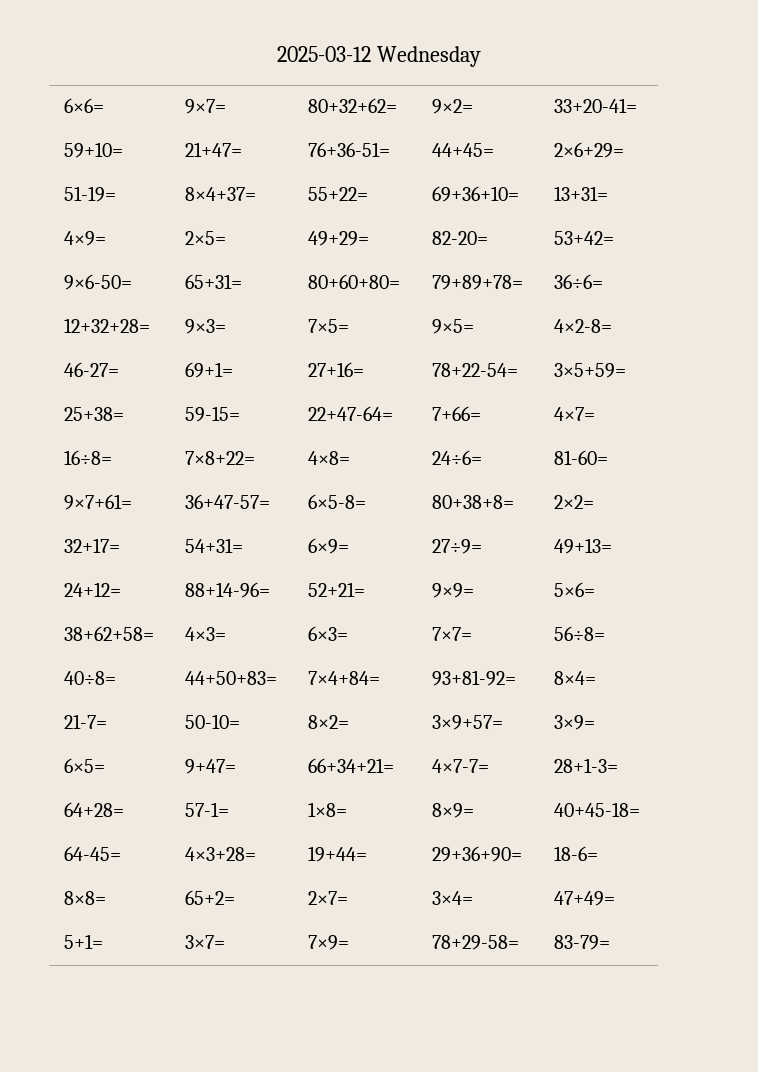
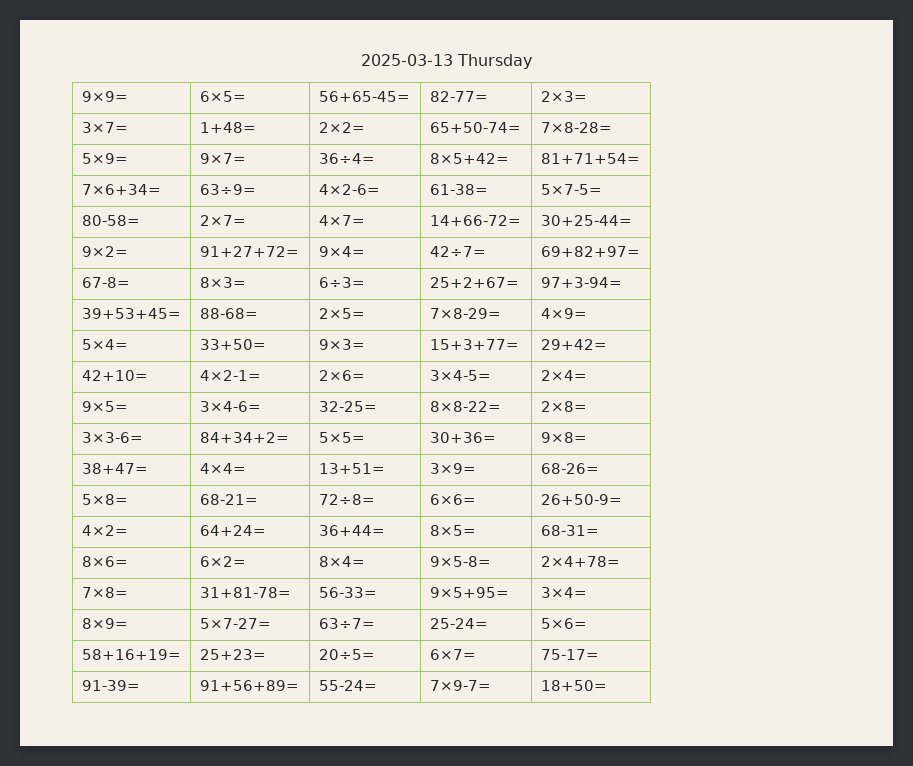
- 2025-03-12 Wednesday
- 6×6= | 9×7= | 80+32+62= | 9×2= | 33+20-41=
- 59+10= | 21+47= | 76+36-51= | 44+45= | 2×6+29=
- 51-19= | 8×4+37= | 55+22= | 69+36+10= | 13+31=
- 4×9= | 2×5= | 49+29= | 82-20= | 53+42=
- 9×6-50= | 65+31= | 80+60+80= | 79+89+78= | 36÷6=
- 12+32+28= | 9×3= | 7×5= | 9×5= | 4×2-8=
- 46-27= | 69+1= | 27+16= | 78+22-54= | 3×5+59=
- 25+38= | 59-15= | 22+47-64= | 7+66= | 4×7=
- 16÷8= | 7×8+22= | 4×8= | 24÷6= | 81-60=
- 9×7+61= | 36+47-57= | 6×5-8= | 80+38+8= | 2×2=
- 32+17= | 54+31= | 6×9= | 27÷9= | 49+13=
- 24+12= | 88+14-96= | 52+21= | 9×9= | 5×6=
- 38+62+58= | 4×3= | 6×3= | 7×7= | 56÷8=
- 40÷8= | 44+50+83= | 7×4+84= | 93+81-92= | 8×4=
- 21-7= | 50-10= | 8×2= | 3×9+57= | 3×9=
- 6×5= | 9+47= | 66+34+21= | 4×7-7= | 28+1-3=
- 64+28= | 57-1= | 1×8= | 8×9= | 40+45-18=
- 64-45= | 4×3+28= | 19+44= | 29+36+90= | 18-6=
- 8×8= | 65+2= | 2×7= | 3×4= | 47+49=
- 5+1= | 3×7= | 7×9= | 78+29-58= | 83-79=
+ 2025-03-13 Thursday
+ 9×9= | 6×5= | 56+65-45= | 82-77= | 2×3=
+ 3×7= | 1+48= | 2×2= | 65+50-74= | 7×8-28=
+ 5×9= | 9×7= | 36÷4= | 8×5+42= | 81+71+54=
+ 7×6+34= | 63÷9= | 4×2-6= | 61-38= | 5×7-5=
+ 80-58= | 2×7= | 4×7= | 14+66-72= | 30+25-44=
+ 9×2= | 91+27+72= | 9×4= | 42÷7= | 69+82+97=
+ 67-8= | 8×3= | 6÷3= | 25+2+67= | 97+3-94=
+ 39+53+45= | 88-68= | 2×5= | 7×8-29= | 4×9=
+ 5×4= | 33+50= | 9×3= | 15+3+77= | 29+42=
+ 42+10= | 4×2-1= | 2×6= | 3×4-5= | 2×4=
+ 9×5= | 3×4-6= | 32-25= | 8×8-22= | 2×8=
+ 3×3-6= | 84+34+2= | 5×5= | 30+36= | 9×8=
+ 38+47= | 4×4= | 13+51= | 3×9= | 68-26=
+ 5×8= | 68-21= | 72÷8= | 6×6= | 26+50-9=
+ 4×2= | 64+24= | 36+44= | 8×5= | 68-31=
+ 8×6= | 6×2= | 8×4= | 9×5-8= | 2×4+78=
+ 7×8= | 31+81-78= | 56-33= | 9×5+95= | 3×4=
+ 8×9= | 5×7-27= | 63÷7= | 25-24= | 5×6=
+ 58+16+19= | 25+23= | 20÷5= | 6×7= | 75-17=
+ 91-39= | 91+56+89= | 55-24= | 7×9-7= | 18+50=

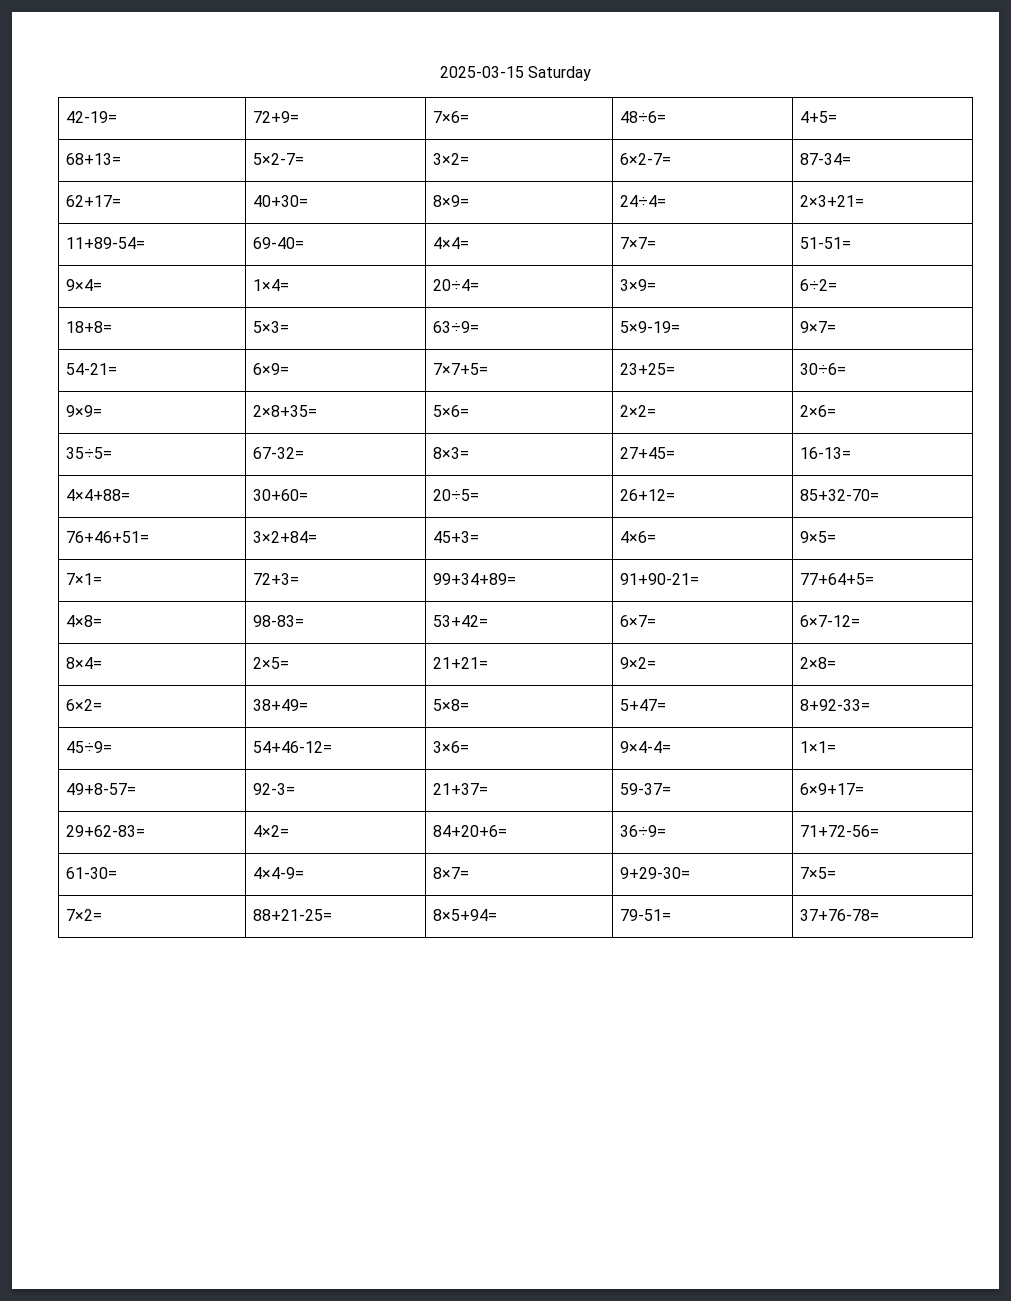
- 2025-03-13 Thursday
- 9×9= | 6×5= | 56+65-45= | 82-77= | 2×3=
- 3×7= | 1+48= | 2×2= | 65+50-74= | 7×8-28=
- 5×9= | 9×7= | 36÷4= | 8×5+42= | 81+71+54=
- 7×6+34= | 63÷9= | 4×2-6= | 61-38= | 5×7-5=
- 80-58= | 2×7= | 4×7= | 14+66-72= | 30+25-44=
- 9×2= | 91+27+72= | 9×4= | 42÷7= | 69+82+97=
- 67-8= | 8×3= | 6÷3= | 25+2+67= | 97+3-94=
- 39+53+45= | 88-68= | 2×5= | 7×8-29= | 4×9=
- 5×4= | 33+50= | 9×3= | 15+3+77= | 29+42=
- 42+10= | 4×2-1= | 2×6= | 3×4-5= | 2×4=
- 9×5= | 3×4-6= | 32-25= | 8×8-22= | 2×8=
- 3×3-6= | 84+34+2= | 5×5= | 30+36= | 9×8=
- 38+47= | 4×4= | 13+51= | 3×9= | 68-26=
- 5×8= | 68-21= | 72÷8= | 6×6= | 26+50-9=
- 4×2= | 64+24= | 36+44= | 8×5= | 68-31=
- 8×6= | 6×2= | 8×4= | 9×5-8= | 2×4+78=
- 7×8= | 31+81-78= | 56-33= | 9×5+95= | 3×4=
- 8×9= | 5×7-27= | 63÷7= | 25-24= | 5×6=
- 58+16+19= | 25+23= | 20÷5= | 6×7= | 75-17=
- 91-39= | 91+56+89= | 55-24= | 7×9-7= | 18+50=
+ 2025-03-15 Saturday
+ 42-19= | 72+9= | 7×6= | 48÷6= | 4+5=
+ 68+13= | 5×2-7= | 3×2= | 6×2-7= | 87-34=
+ 62+17= | 40+30= | 8×9= | 24÷4= | 2×3+21=
+ 11+89-54= | 69-40= | 4×4= | 7×7= | 51-51=
+ 9×4= | 1×4= | 20÷4= | 3×9= | 6÷2=
+ 18+8= | 5×3= | 63÷9= | 5×9-19= | 9×7=
+ 54-21= | 6×9= | 7×7+5= | 23+25= | 30÷6=
+ 9×9= | 2×8+35= | 5×6= | 2×2= | 2×6=
+ 35÷5= | 67-32= | 8×3= | 27+45= | 16-13=
+ 4×4+88= | 30+60= | 20÷5= | 26+12= | 85+32-70=
+ 76+46+51= | 3×2+84= | 45+3= | 4×6= | 9×5=
+ 7×1= | 72+3= | 99+34+89= | 91+90-21= | 77+64+5=
+ 4×8= | 98-83= | 53+42= | 6×7= | 6×7-12=
+ 8×4= | 2×5= | 21+21= | 9×2= | 2×8=
+ 6×2= | 38+49= | 5×8= | 5+47= | 8+92-33=
+ 45÷9= | 54+46-12= | 3×6= | 9×4-4= | 1×1=
+ 49+8-57= | 92-3= | 21+37= | 59-37= | 6×9+17=
+ 29+62-83= | 4×2= | 84+20+6= | 36÷9= | 71+72-56=
+ 61-30= | 4×4-9= | 8×7= | 9+29-30= | 7×5=
+ 7×2= | 88+21-25= | 8×5+94= | 79-51= | 37+76-78=

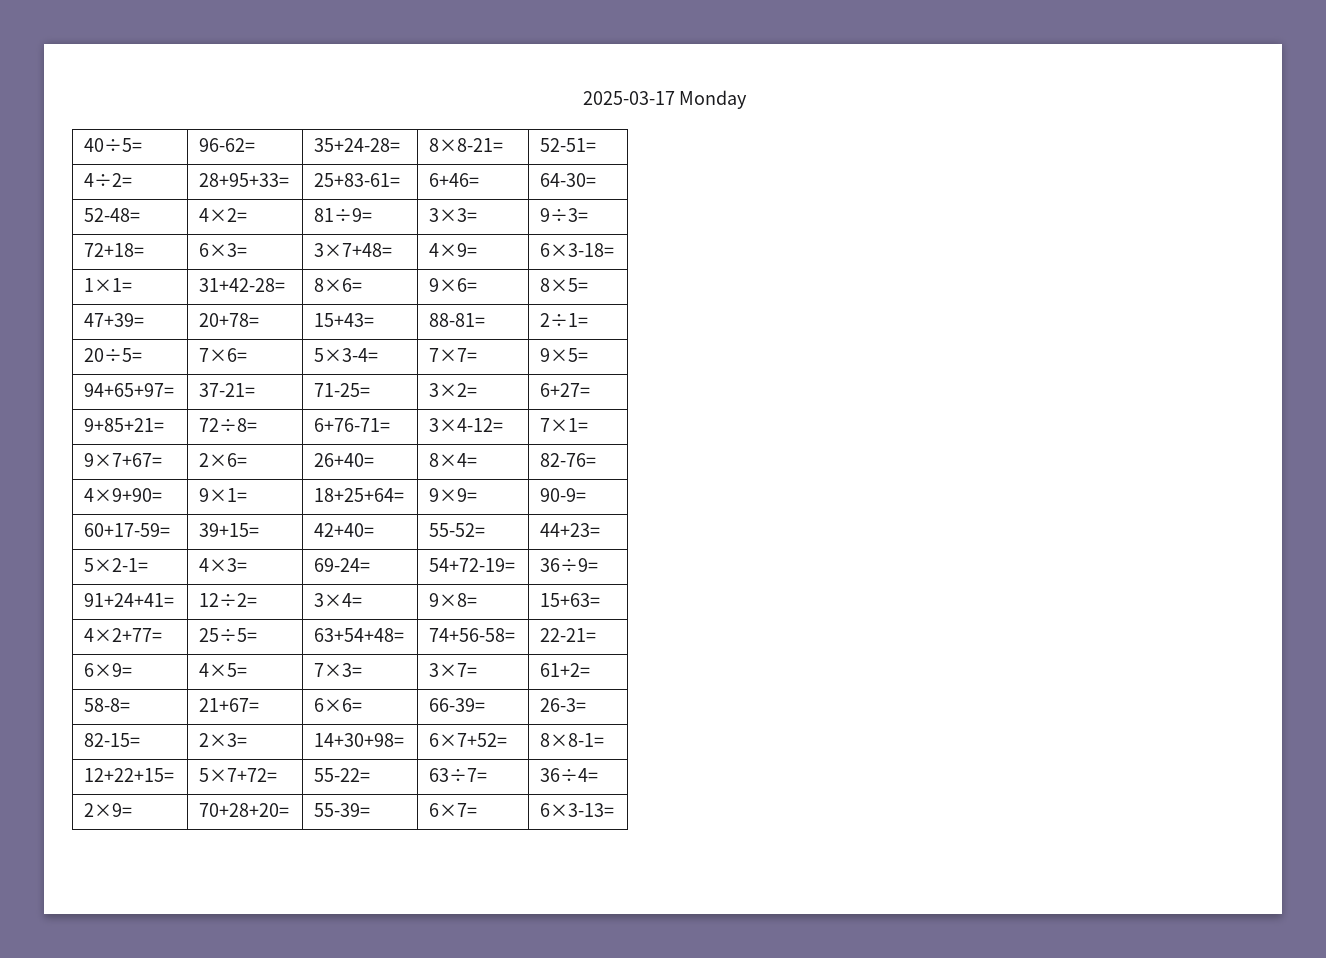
- 2025-03-15 Saturday
- 42-19= | 72+9= | 7×6= | 48÷6= | 4+5=
- 68+13= | 5×2-7= | 3×2= | 6×2-7= | 87-34=
- 62+17= | 40+30= | 8×9= | 24÷4= | 2×3+21=
- 11+89-54= | 69-40= | 4×4= | 7×7= | 51-51=
- 9×4= | 1×4= | 20÷4= | 3×9= | 6÷2=
- 18+8= | 5×3= | 63÷9= | 5×9-19= | 9×7=
- 54-21= | 6×9= | 7×7+5= | 23+25= | 30÷6=
- 9×9= | 2×8+35= | 5×6= | 2×2= | 2×6=
- 35÷5= | 67-32= | 8×3= | 27+45= | 16-13=
- 4×4+88= | 30+60= | 20÷5= | 26+12= | 85+32-70=
- 76+46+51= | 3×2+84= | 45+3= | 4×6= | 9×5=
- 7×1= | 72+3= | 99+34+89= | 91+90-21= | 77+64+5=
- 4×8= | 98-83= | 53+42= | 6×7= | 6×7-12=
- 8×4= | 2×5= | 21+21= | 9×2= | 2×8=
- 6×2= | 38+49= | 5×8= | 5+47= | 8+92-33=
- 45÷9= | 54+46-12= | 3×6= | 9×4-4= | 1×1=
- 49+8-57= | 92-3= | 21+37= | 59-37= | 6×9+17=
- 29+62-83= | 4×2= | 84+20+6= | 36÷9= | 71+72-56=
- 61-30= | 4×4-9= | 8×7= | 9+29-30= | 7×5=
- 7×2= | 88+21-25= | 8×5+94= | 79-51= | 37+76-78=
+ 2025-03-17 Monday
+ 40÷5= | 96-62= | 35+24-28= | 8×8-21= | 52-51=
+ 4÷2= | 28+95+33= | 25+83-61= | 6+46= | 64-30=
+ 52-48= | 4×2= | 81÷9= | 3×3= | 9÷3=
+ 72+18= | 6×3= | 3×7+48= | 4×9= | 6×3-18=
+ 1×1= | 31+42-28= | 8×6= | 9×6= | 8×5=
+ 47+39= | 20+78= | 15+43= | 88-81= | 2÷1=
+ 20÷5= | 7×6= | 5×3-4= | 7×7= | 9×5=
+ 94+65+97= | 37-21= | 71-25= | 3×2= | 6+27=
+ 9+85+21= | 72÷8= | 6+76-71= | 3×4-12= | 7×1=
+ 9×7+67= | 2×6= | 26+40= | 8×4= | 82-76=
+ 4×9+90= | 9×1= | 18+25+64= | 9×9= | 90-9=
+ 60+17-59= | 39+15= | 42+40= | 55-52= | 44+23=
+ 5×2-1= | 4×3= | 69-24= | 54+72-19= | 36÷9=
+ 91+24+41= | 12÷2= | 3×4= | 9×8= | 15+63=
+ 4×2+77= | 25÷5= | 63+54+48= | 74+56-58= | 22-21=
+ 6×9= | 4×5= | 7×3= | 3×7= | 61+2=
+ 58-8= | 21+67= | 6×6= | 66-39= | 26-3=
+ 82-15= | 2×3= | 14+30+98= | 6×7+52= | 8×8-1=
+ 12+22+15= | 5×7+72= | 55-22= | 63÷7= | 36÷4=
+ 2×9= | 70+28+20= | 55-39= | 6×7= | 6×3-13=

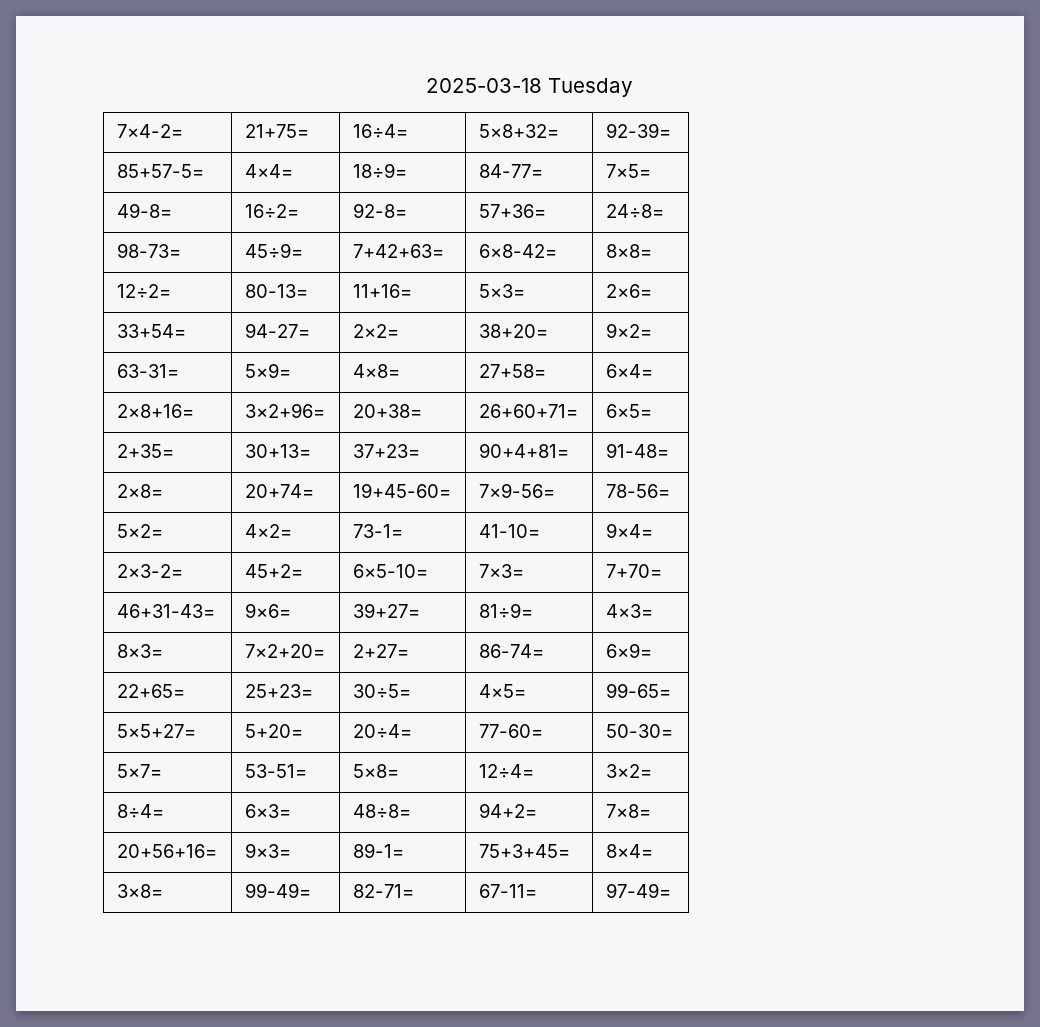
- 2025-03-17 Monday
- 40÷5= | 96-62= | 35+24-28= | 8×8-21= | 52-51=
- 4÷2= | 28+95+33= | 25+83-61= | 6+46= | 64-30=
- 52-48= | 4×2= | 81÷9= | 3×3= | 9÷3=
- 72+18= | 6×3= | 3×7+48= | 4×9= | 6×3-18=
- 1×1= | 31+42-28= | 8×6= | 9×6= | 8×5=
- 47+39= | 20+78= | 15+43= | 88-81= | 2÷1=
- 20÷5= | 7×6= | 5×3-4= | 7×7= | 9×5=
- 94+65+97= | 37-21= | 71-25= | 3×2= | 6+27=
- 9+85+21= | 72÷8= | 6+76-71= | 3×4-12= | 7×1=
- 9×7+67= | 2×6= | 26+40= | 8×4= | 82-76=
- 4×9+90= | 9×1= | 18+25+64= | 9×9= | 90-9=
- 60+17-59= | 39+15= | 42+40= | 55-52= | 44+23=
- 5×2-1= | 4×3= | 69-24= | 54+72-19= | 36÷9=
- 91+24+41= | 12÷2= | 3×4= | 9×8= | 15+63=
- 4×2+77= | 25÷5= | 63+54+48= | 74+56-58= | 22-21=
- 6×9= | 4×5= | 7×3= | 3×7= | 61+2=
- 58-8= | 21+67= | 6×6= | 66-39= | 26-3=
- 82-15= | 2×3= | 14+30+98= | 6×7+52= | 8×8-1=
- 12+22+15= | 5×7+72= | 55-22= | 63÷7= | 36÷4=
- 2×9= | 70+28+20= | 55-39= | 6×7= | 6×3-13=
+ 2025-03-18 Tuesday
+ 7×4-2= | 21+75= | 16÷4= | 5×8+32= | 92-39=
+ 85+57-5= | 4×4= | 18÷9= | 84-77= | 7×5=
+ 49-8= | 16÷2= | 92-8= | 57+36= | 24÷8=
+ 98-73= | 45÷9= | 7+42+63= | 6×8-42= | 8×8=
+ 12÷2= | 80-13= | 11+16= | 5×3= | 2×6=
+ 33+54= | 94-27= | 2×2= | 38+20= | 9×2=
+ 63-31= | 5×9= | 4×8= | 27+58= | 6×4=
+ 2×8+16= | 3×2+96= | 20+38= | 26+60+71= | 6×5=
+ 2+35= | 30+13= | 37+23= | 90+4+81= | 91-48=
+ 2×8= | 20+74= | 19+45-60= | 7×9-56= | 78-56=
+ 5×2= | 4×2= | 73-1= | 41-10= | 9×4=
+ 2×3-2= | 45+2= | 6×5-10= | 7×3= | 7+70=
+ 46+31-43= | 9×6= | 39+27= | 81÷9= | 4×3=
+ 8×3= | 7×2+20= | 2+27= | 86-74= | 6×9=
+ 22+65= | 25+23= | 30÷5= | 4×5= | 99-65=
+ 5×5+27= | 5+20= | 20÷4= | 77-60= | 50-30=
+ 5×7= | 53-51= | 5×8= | 12÷4= | 3×2=
+ 8÷4= | 6×3= | 48÷8= | 94+2= | 7×8=
+ 20+56+16= | 9×3= | 89-1= | 75+3+45= | 8×4=
+ 3×8= | 99-49= | 82-71= | 67-11= | 97-49=

